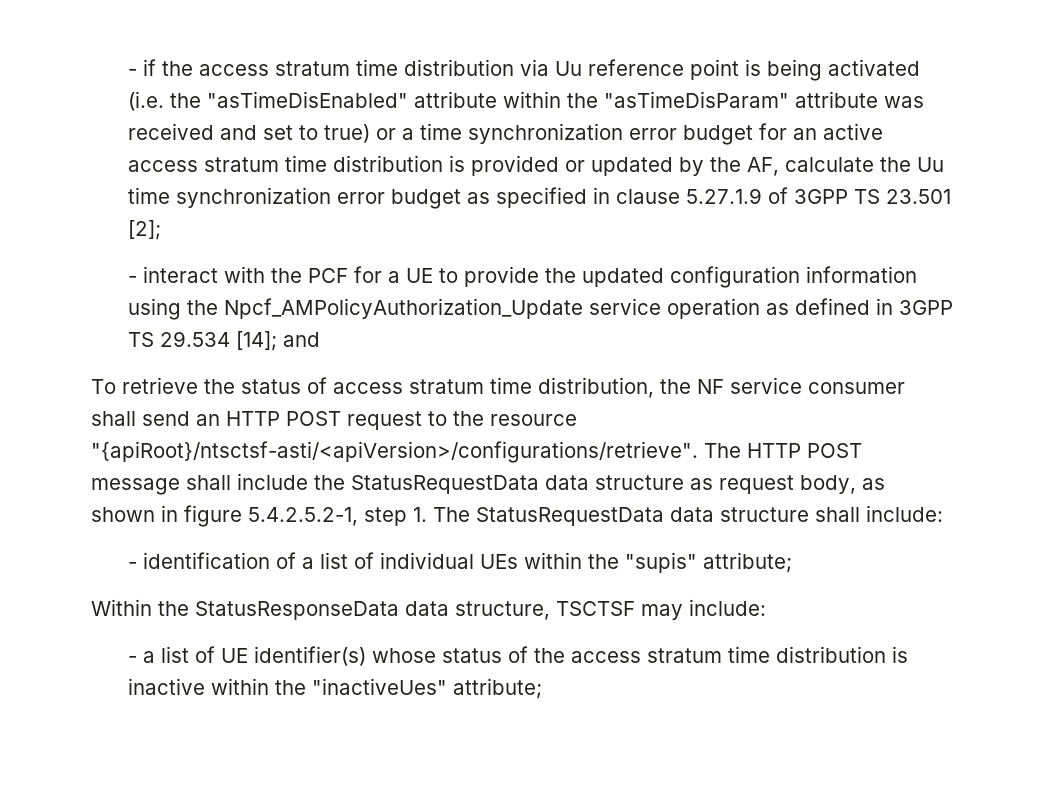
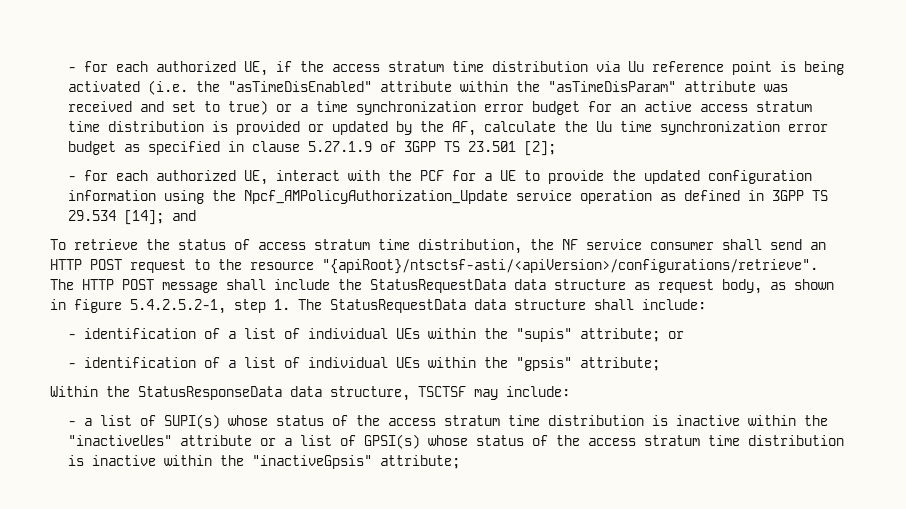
- - if the access stratum time distribution via Uu reference point is being activated (i.e. the "asTimeDisEnabled" attribute within the "asTimeDisParam" attribute was received and set to true) or a time synchronization error budget for an active access stratum time distribution is provided or updated by the AF, calculate the Uu time synchronization error budget as specified in clause 5.27.1.9 of 3GPP TS 23.501 [2];
+ - for each authorized UE, if the access stratum time distribution via Uu reference point is being activated (i.e. the "asTimeDisEnabled" attribute within the "asTimeDisParam" attribute was received and set to true) or a time synchronization error budget for an active access stratum time distribution is provided or updated by the AF, calculate the Uu time synchronization error budget as specified in clause 5.27.1.9 of 3GPP TS 23.501 [2];
- - interact with the PCF for a UE to provide the updated configuration information using the Npcf_AMPolicyAuthorization_Update service operation as defined in 3GPP TS 29.534 [14]; and
+ - for each authorized UE, interact with the PCF for a UE to provide the updated configuration information using the Npcf_AMPolicyAuthorization_Update service operation as defined in 3GPP TS 29.534 [14]; and
- - identification of a list of individual UEs within the "supis" attribute;
+ - identification of a list of individual UEs within the "supis" attribute; or
+ - identification of a list of individual UEs within the "gpsis" attribute;
- - a list of UE identifier(s) whose status of the access stratum time distribution is inactive within the "inactiveUes" attribute;
+ - a list of SUPI(s) whose status of the access stratum time distribution is inactive within the "inactiveUes" attribute or a list of GPSI(s) whose status of the access stratum time distribution is inactive within the "inactiveGpsis" attribute;

